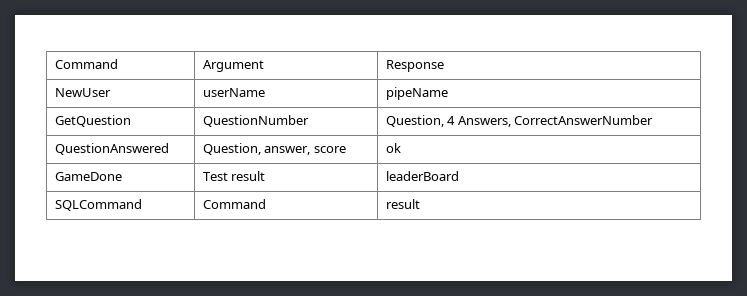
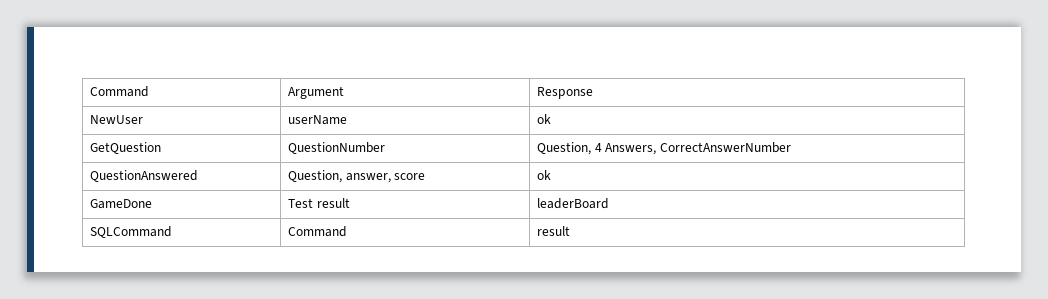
- NewUser | userName | pipeName
+ NewUser | userName | ok

